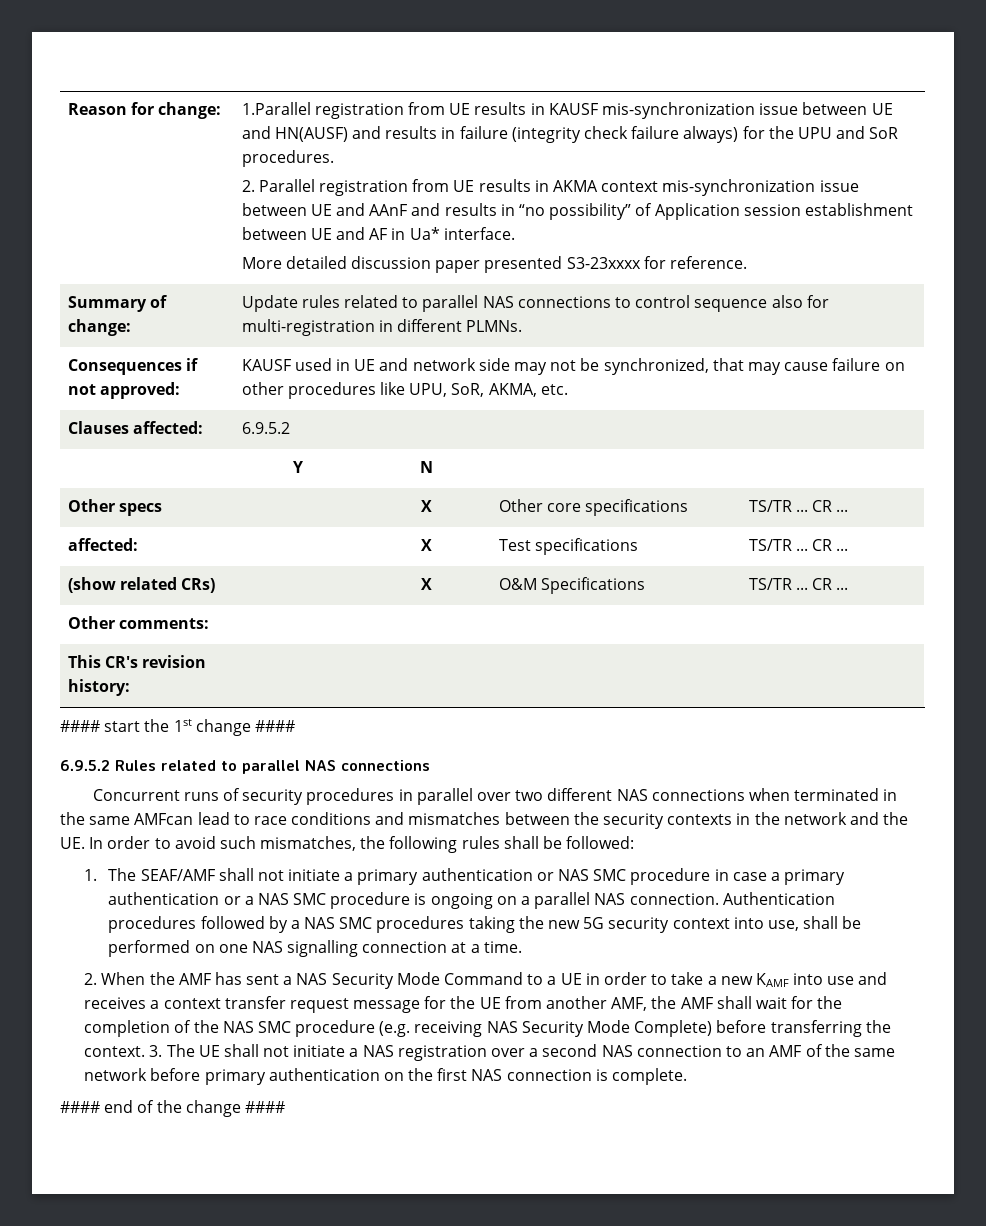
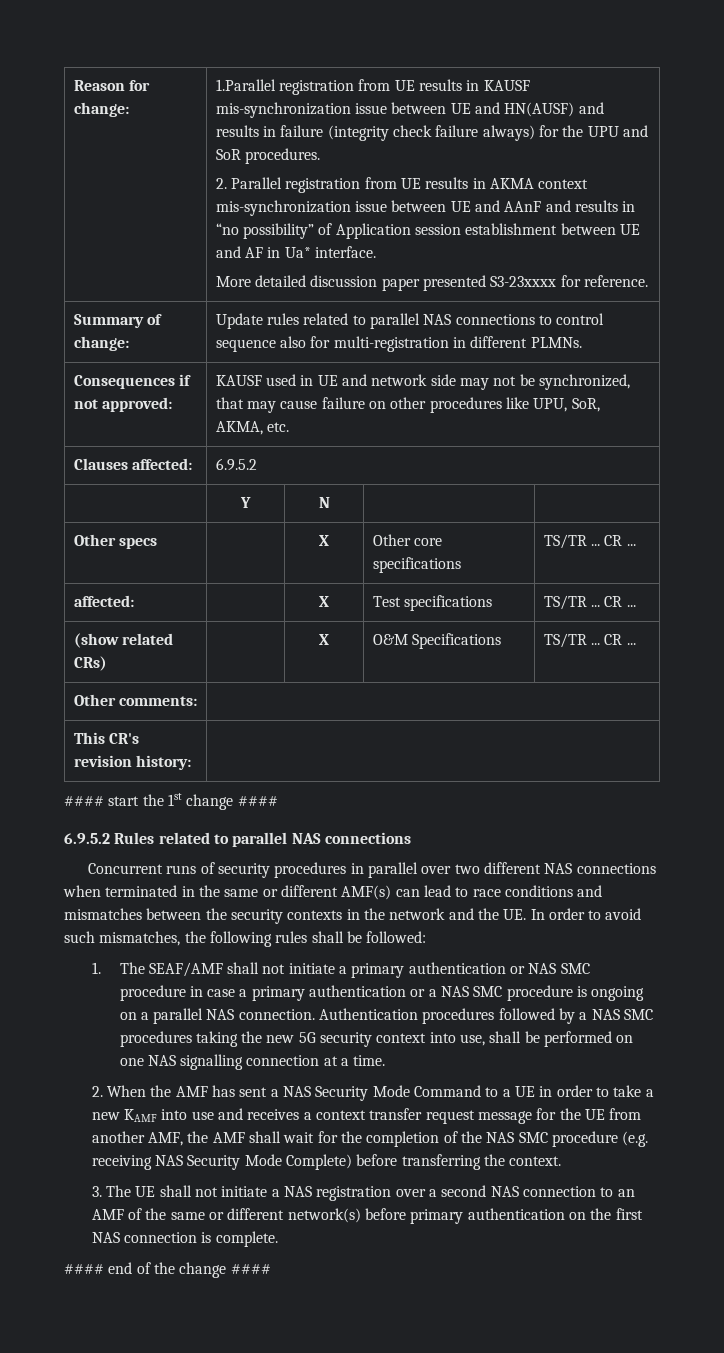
- Concurrent runs of security procedures in parallel over two different NAS connections when terminated in the same AMFcan lead to race conditions and mismatches between the security contexts in the network and the UE. In order to avoid such mismatches, the following rules shall be followed:
+ Concurrent runs of security procedures in parallel over two different NAS connections when terminated in the same or different AMF(s) can lead to race conditions and mismatches between the security contexts in the network and the UE. In order to avoid such mismatches, the following rules shall be followed:
- 2. When the AMF has sent a NAS Security Mode Command to a UE in order to take a new KAMF into use and receives a context transfer request message for the UE from another AMF, the AMF shall wait for the completion of the NAS SMC procedure (e.g. receiving NAS Security Mode Complete) before transferring the context. 3. The UE shall not initiate a NAS registration over a second NAS connection to an AMF of the same network before primary authentication on the first NAS connection is complete.
+ 2. When the AMF has sent a NAS Security Mode Command to a UE in order to take a new KAMF into use and receives a context transfer request message for the UE from another AMF, the AMF shall wait for the completion of the NAS SMC procedure (e.g. receiving NAS Security Mode Complete) before transferring the context.
+ 3. The UE shall not initiate a NAS registration over a second NAS connection to an AMF of the same or different network(s) before primary authentication on the first NAS connection is complete.

